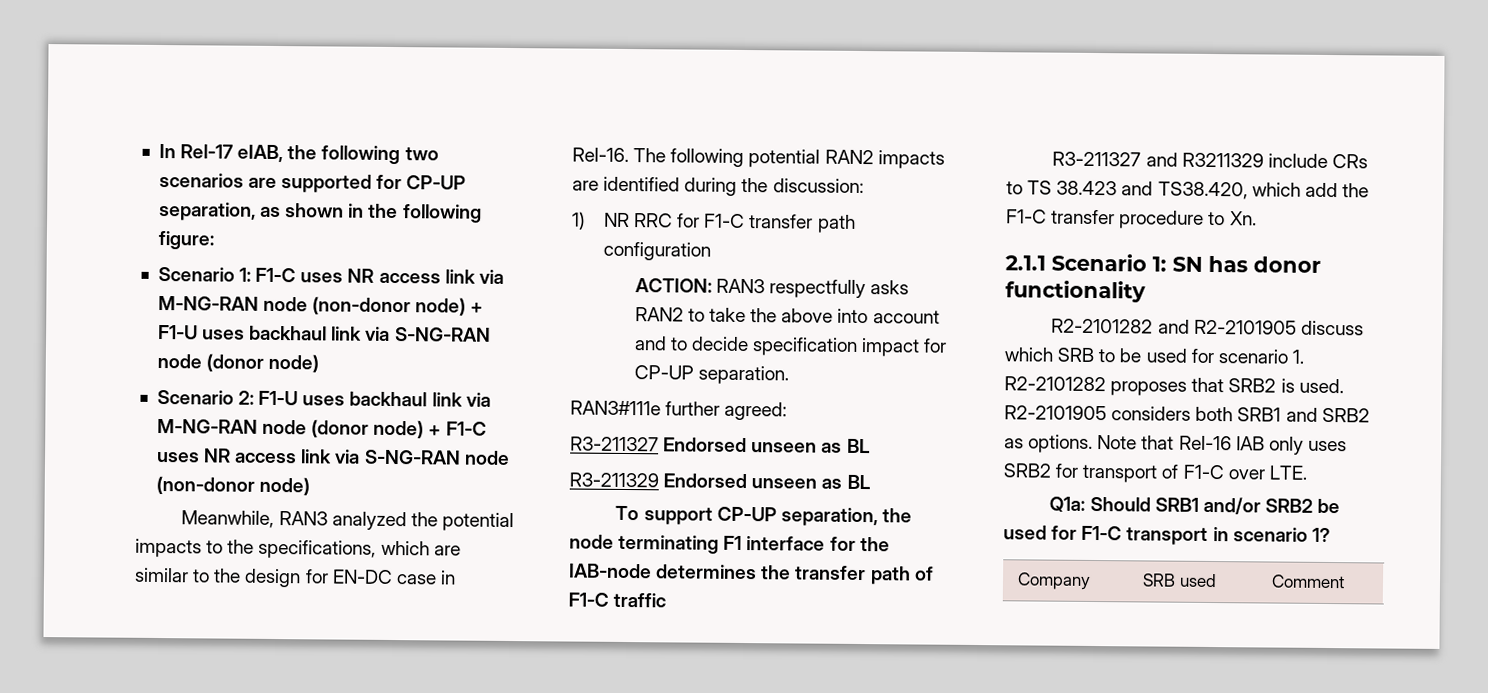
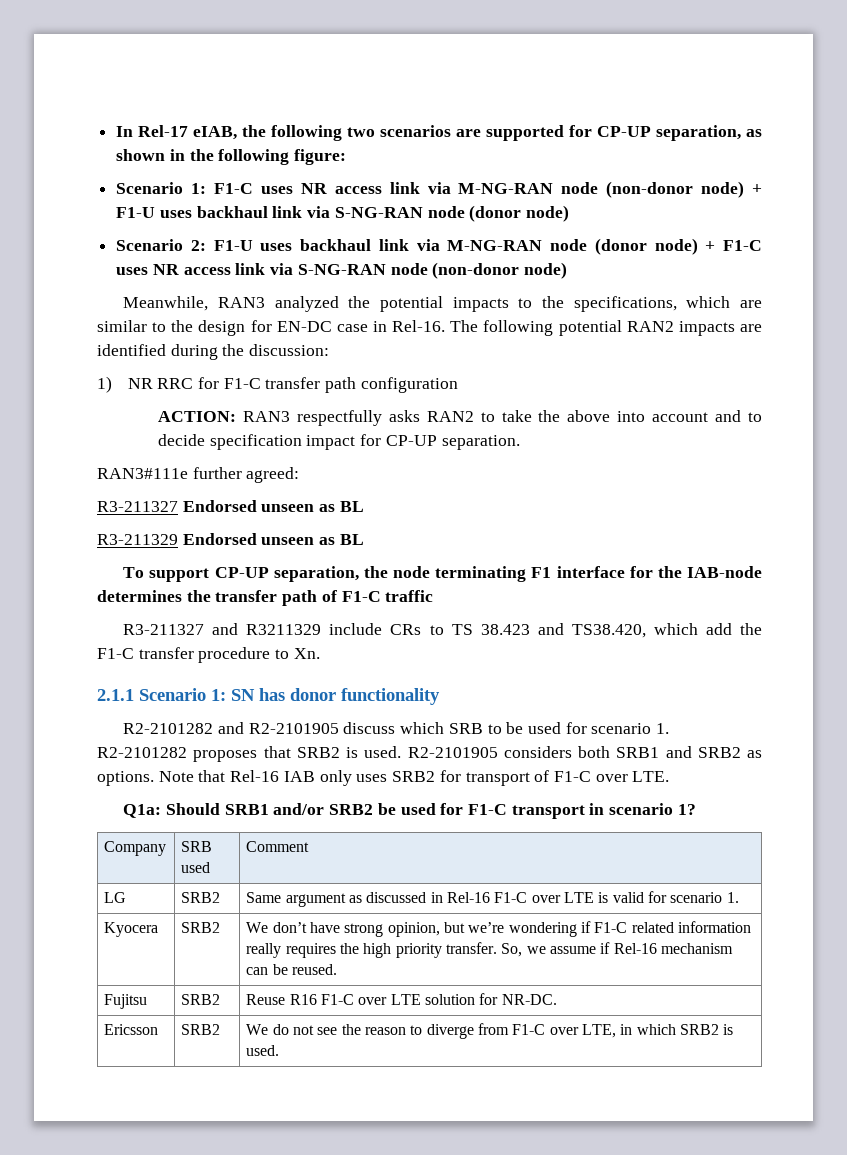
+ LG | SRB2 | Same argument as discussed in Rel-16 F1-C over LTE is valid for scenario 1.
+ Kyocera | SRB2 | We don’t have strong opinion, but we’re wondering if F1-C related information really requires the high priority transfer. So, we assume if Rel-16 mechanism can be reused.
+ Fujitsu | SRB2 | Reuse R16 F1-C over LTE solution for NR-DC.
+ Ericsson | SRB2 | We do not see the reason to diverge from F1-C over LTE, in which SRB2 is used.

